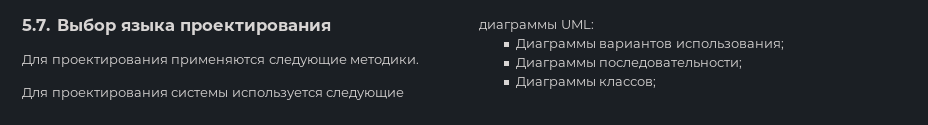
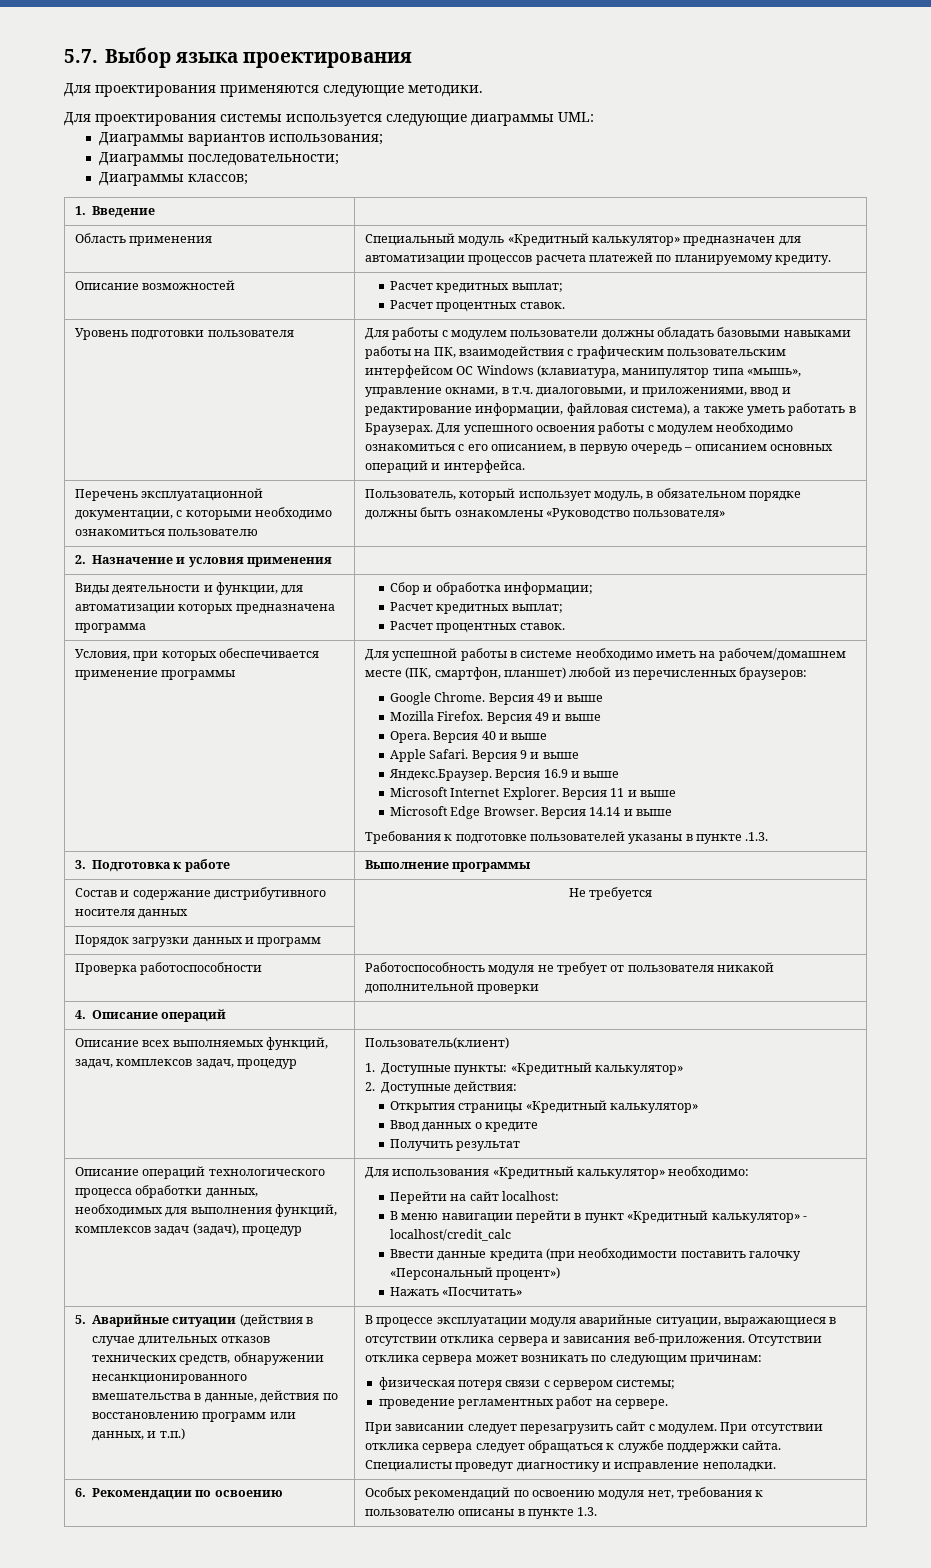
+ 1. Введение |
+ Область применения | Специальный модуль «Кредитный калькулятор» предназначен для автоматизации процессов расчета платежей по планируемому кредиту.
+ Описание возможностей | Расчет кредитных выплат;
+ Расчет процентных ставок.
+ Уровень подготовки пользователя | Для работы с модулем пользователи должны обладать базовыми навыками работы на ПК, взаимодействия с графическим пользовательским интерфейсом ОС Windows (клавиатура, манипулятор типа «мышь», управление окнами, в т.ч. диалоговыми, и приложениями, ввод и редактирование информации, файловая система), а также уметь работать в Браузерах. Для успешного освоения работы с модулем необходимо ознакомиться с его описанием, в первую очередь – описанием основных операций и интерфейса.
+ Перечень эксплуатационной документации, с которыми необходимо ознакомиться пользователю | Пользователь, который использует модуль, в обязательном порядке должны быть ознакомлены «Руководство пользователя»
+ 2. Назначение и условия применения |
+ Виды деятельности и функции, для автоматизации которых предназначена программа | Сбор и обработка информации;
+ Расчет кредитных выплат;
+ Расчет процентных ставок.
+ Условия, при которых обеспечивается применение программы | Для успешной работы в системе необходимо иметь на рабочем/домашнем месте (ПК, смартфон, планшет) любой из перечисленных браузеров:
+ Google Chrome. Версия 49 и выше
+ Mozilla Firefox. Версия 49 и выше
+ Opera. Версия 40 и выше
+ Apple Safari. Версия 9 и выше
+ Яндекс.Браузер. Версия 16.9 и выше
+ Microsoft Internet Explorer. Версия 11 и выше
+ Microsoft Edge Browser. Версия 14.14 и выше
+ Требования к подготовке пользователей указаны в пункте .1.3.
+ 3. Подготовка к работе | Выполнение программы
+ Состав и содержание дистрибутивного носителя данных | Не требуется
+ Порядок загрузки данных и программ |
+ Проверка работоспособности | Работоспособность модуля не требует от пользователя никакой дополнительной проверки
+ 4. Описание операций |
+ Описание всех выполняемых функций, задач, комплексов задач, процедур | Пользователь(клиент)
+ 1. Доступные пункты: «Кредитный калькулятор»
+ 2. Доступные действия:
+ Открытия страницы «Кредитный калькулятор»
+ Ввод данных о кредите
+ Получить результат
+ Описание операций технологического процесса обработки данных, необходимых для выполнения функций, комплексов задач (задач), процедур | Для использования «Кредитный калькулятор» необходимо:
+ Перейти на сайт localhost:
+ В меню навигации перейти в пункт «Кредитный калькулятор» - localhost/credit_calc
+ Ввести данные кредита (при необходимости поставить галочку «Персональный процент»)
+ Нажать «Посчитать»
+ 5. Аварийные ситуации (действия в случае длительных отказов технических средств, обнаружении несанкционированного вмешательства в данные, действия по восстановлению программ или данных, и т.п.) | В процессе эксплуатации модуля аварийные ситуации, выражающиеся в отсутствии отклика сервера и зависания веб-приложения. Отсутствии отклика сервера может возникать по следующим причинам:
+ физическая потеря связи с сервером системы;
+ проведение регламентных работ на сервере.
+ При зависании следует перезагрузить сайт с модулем. При отсутствии отклика сервера следует обращаться к службе поддержки сайта. Специалисты проведут диагностику и исправление неполадки.
+ 6. Рекомендации по освоению | Особых рекомендаций по освоению модуля нет, требования к пользователю описаны в пункте 1.3.

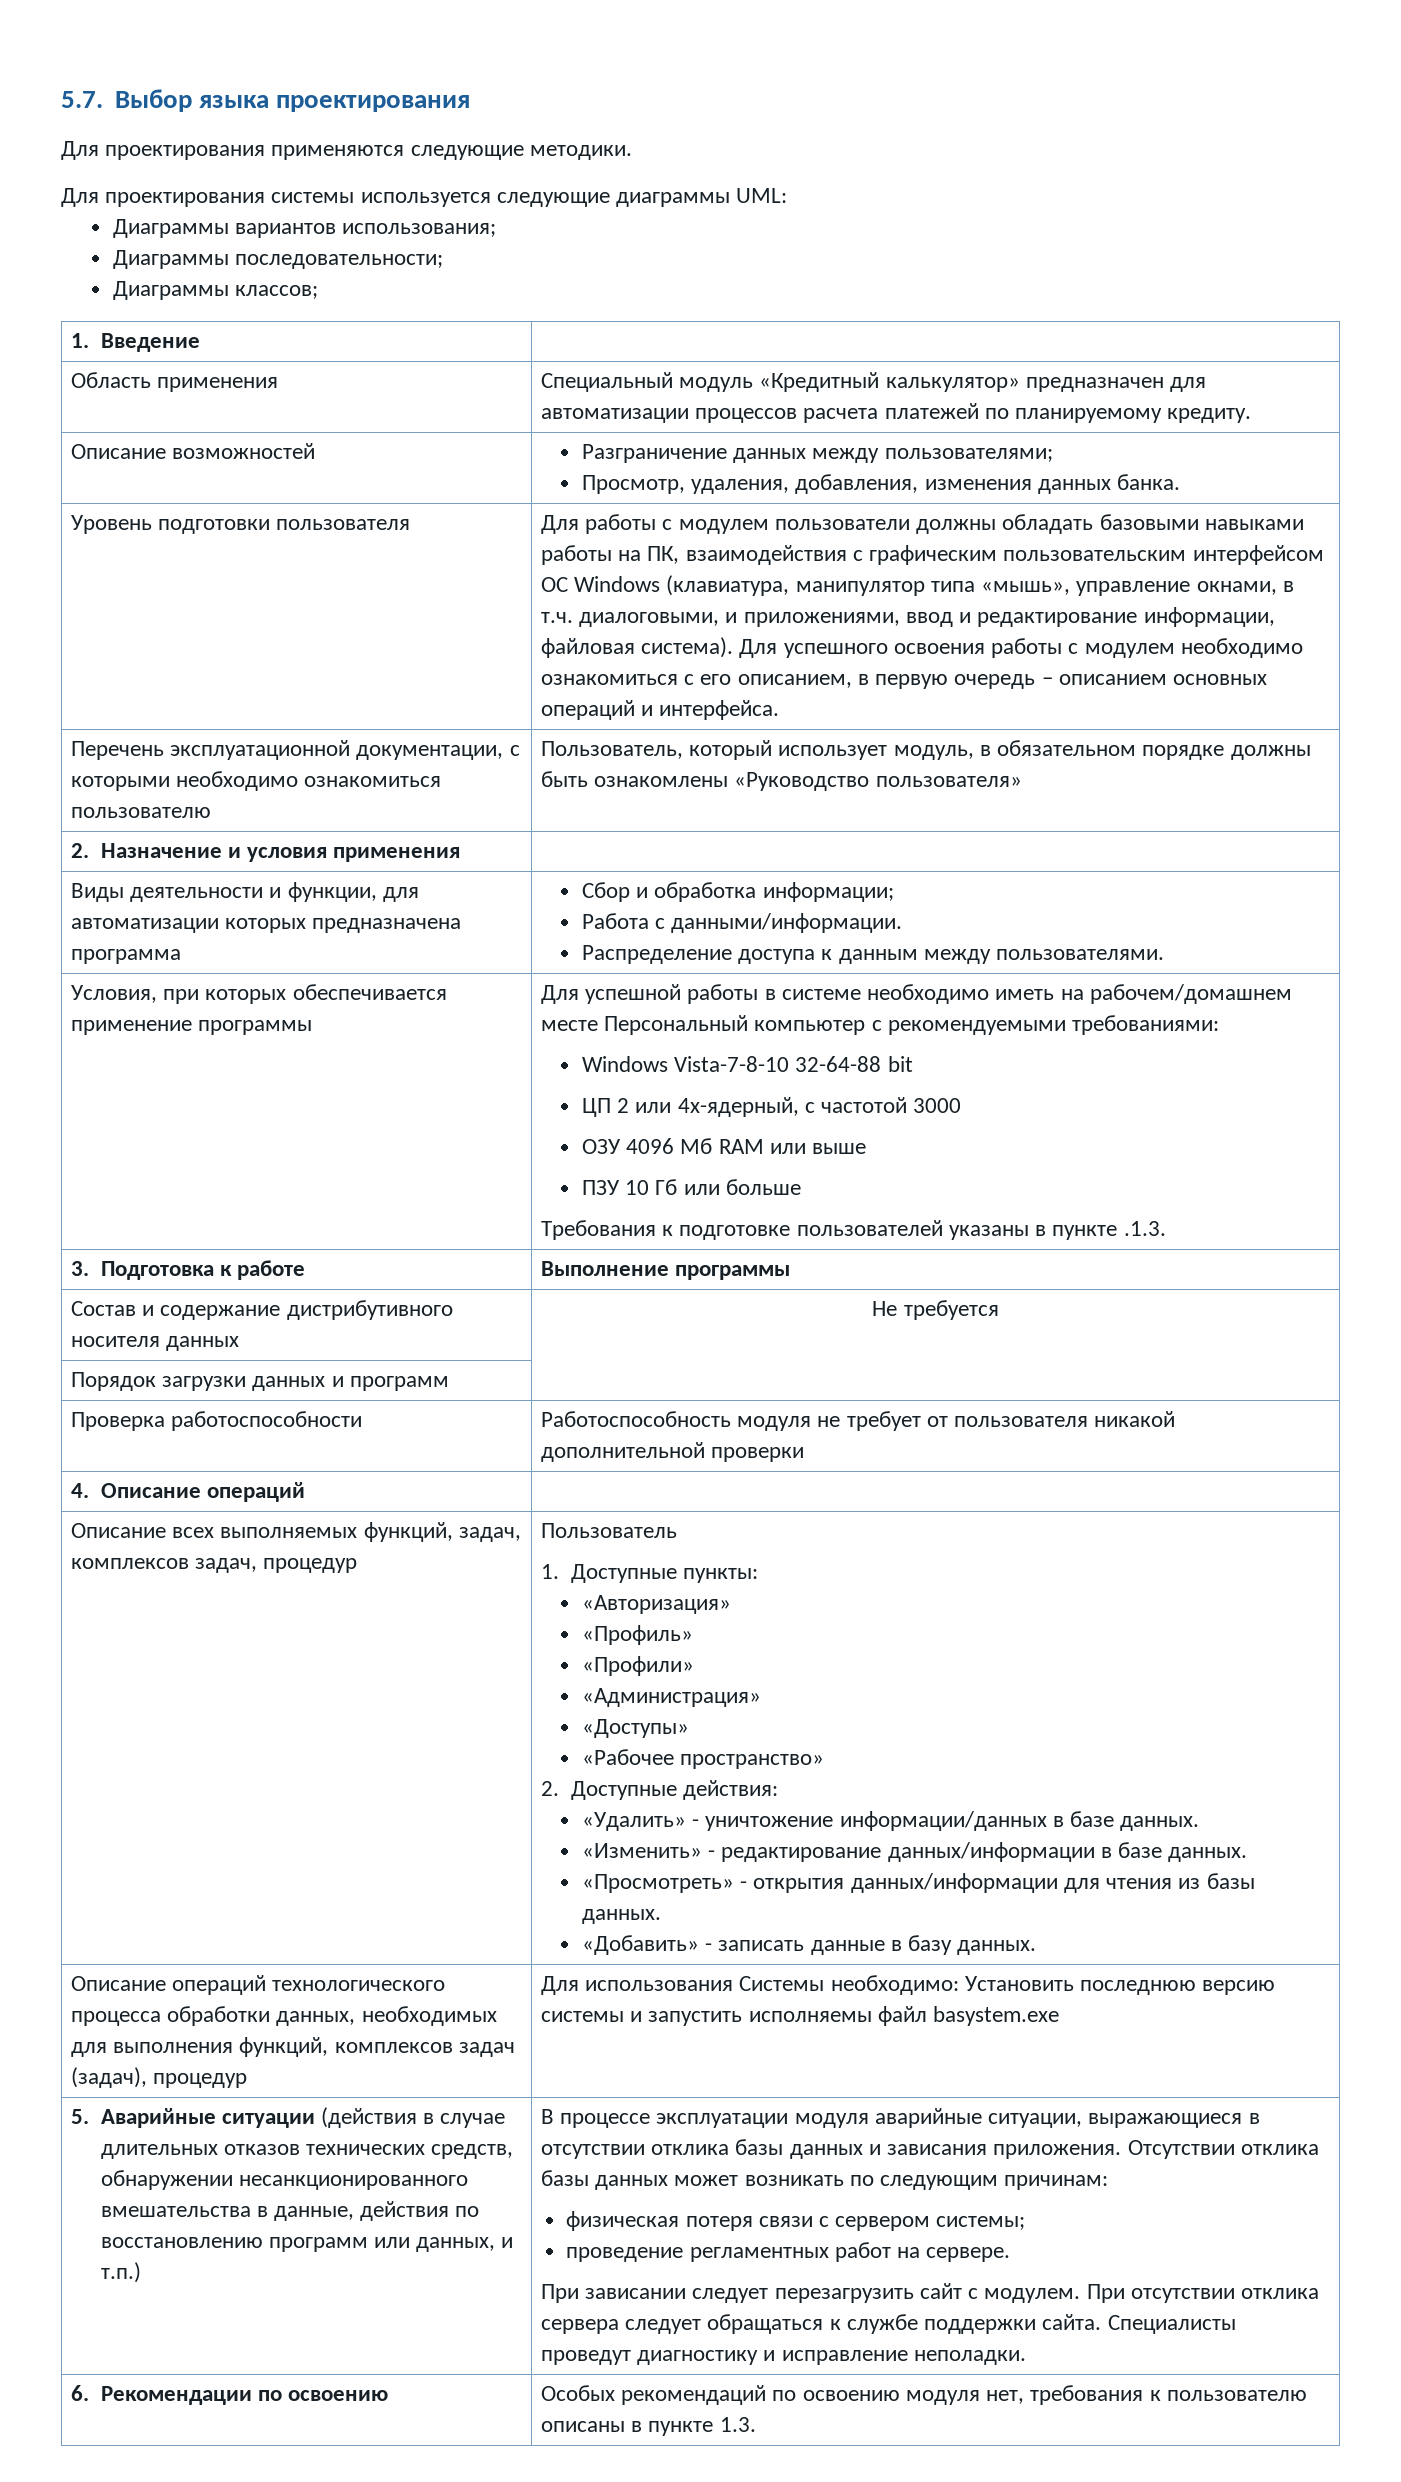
- Описание возможностей | Расчет кредитных выплат;
- Расчет процентных ставок.
+ Описание возможностей | Разграничение данных между пользователями;
+ Просмотр, удаления, добавления, изменения данных банка.
- Для работы с модулем пользователи должны обладать базовыми навыками работы на ПК, взаимодействия с графическим пользовательским интерфейсом ОС Windows (клавиатура, манипулятор типа «мышь», управление окнами, в т.ч. диалоговыми, и приложениями, ввод и редактирование информации, файловая система), а также уметь работать в Браузерах.
+ Для работы с модулем пользователи должны обладать базовыми навыками работы на ПК, взаимодействия с графическим пользовательским интерфейсом ОС Windows (клавиатура, манипулятор типа «мышь», управление окнами, в т.ч. диалоговыми, и приложениями, ввод и редактирование информации, файловая система).
  Виды деятельности и функции, для автоматизации которых предназначена программа | Сбор и обработка информации;
- Расчет кредитных выплат;
- Расчет процентных ставок.
+ Работа с данными/информации.
+ Распределение доступа к данным между пользователями.
- Для успешной работы в системе необходимо иметь на рабочем/домашнем месте (ПК, смартфон, планшет) любой из перечисленных браузеров:
- Google Chrome. Версия 49 и выше
- Mozilla Firefox. Версия 49 и выше
- Opera. Версия 40 и выше
- Apple Safari. Версия 9 и выше
- Яндекс.Браузер. Версия 16.9 и выше
- Microsoft Internet Explorer. Версия 11 и выше
- Microsoft Edge Browser. Версия 14.14 и выше
+ Для успешной работы в системе необходимо иметь на рабочем/домашнем месте Персональный компьютер c рекомендуемыми требованиями:
+ Windows Vista-7-8-10 32-64-88 bit
+ ЦП 2 или 4х-ядерный, с частотой 3000
+ ОЗУ 4096 Мб RAM или выше
+ ПЗУ 10 Гб или больше
- Пользователь(клиент)
+ Пользователь
- 1. Доступные пункты: «Кредитный калькулятор»
+ 1. Доступные пункты:
+ «Авторизация»
+ «Профиль»
+ «Профили»
+ «Администрация»
+ «Доступы»
+ «Рабочее пространство»
  2. Доступные действия:
- Открытия страницы «Кредитный калькулятор»
- Ввод данных о кредите
- Получить результат
+ «Удалить» - уничтожение информации/данных в базе данных.
+ «Изменить» - редактирование данных/информации в базе данных.
+ «Просмотреть» - открытия данных/информации для чтения из базы данных.
+ «Добавить» - записать данные в базу данных.
- Для использования «Кредитный калькулятор» необходимо:
- Перейти на сайт localhost:
- В меню навигации перейти в пункт «Кредитный калькулятор» - localhost/credit_calc
- Ввести данные кредита (при необходимости поставить галочку «Персональный процент»)
- Нажать «Посчитать»
+ Для использования Системы необходимо: Установить последнюю версию системы и запустить исполняемы файл basystem.exe
- В процессе эксплуатации модуля аварийные ситуации, выражающиеся в отсутствии отклика сервера и зависания веб-приложения.
+ В процессе эксплуатации модуля аварийные ситуации, выражающиеся в отсутствии отклика базы данных и зависания приложения.
- Отсутствии отклика сервера может возникать по следующим причинам:
+ Отсутствии отклика базы данных может возникать по следующим причинам:

